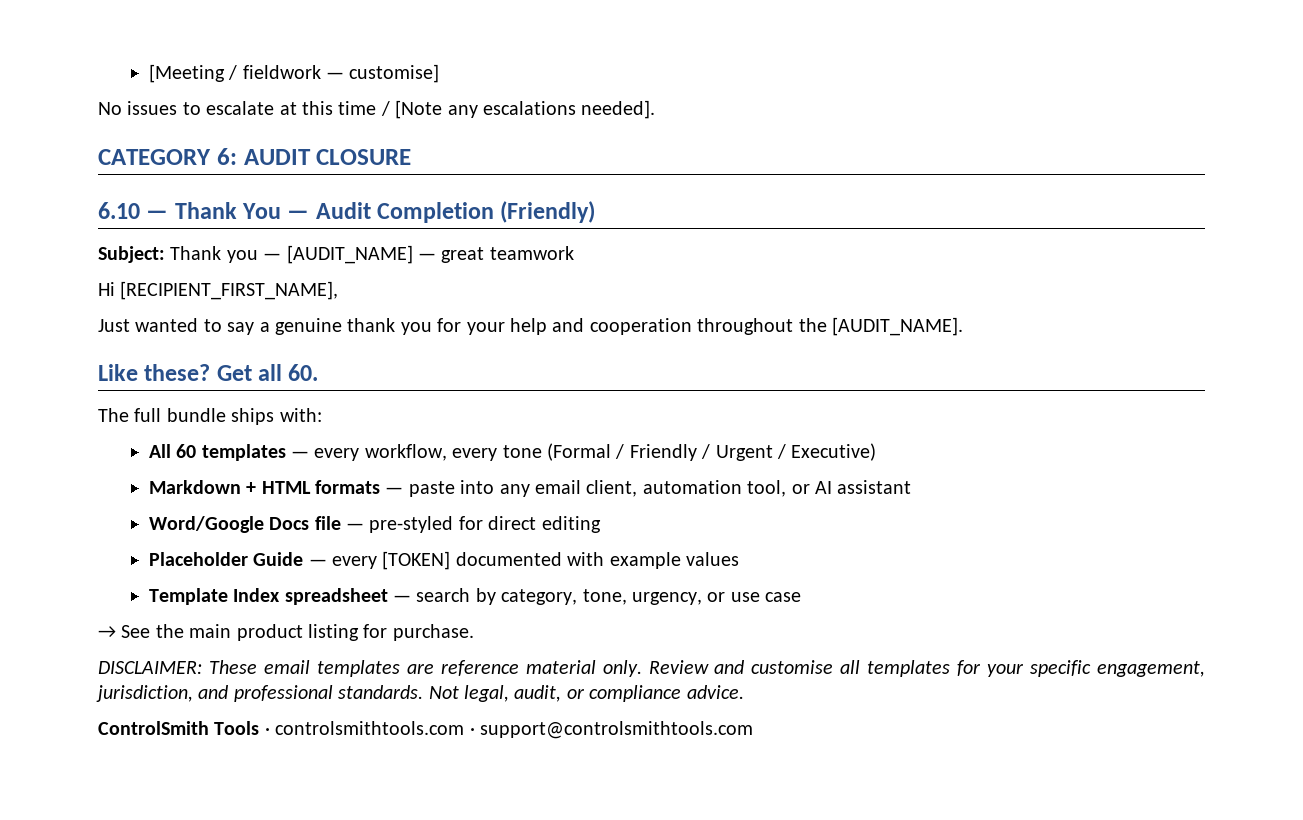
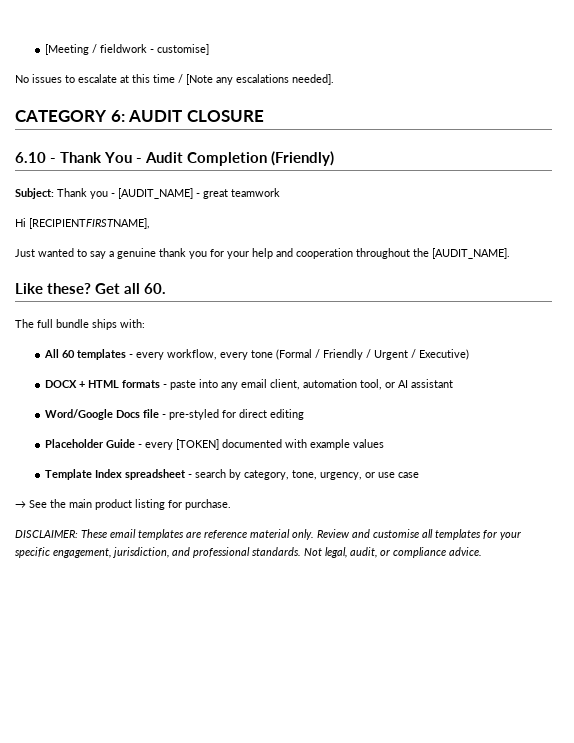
- [Meeting / fieldwork — customise]
+ [Meeting / fieldwork - customise]
- 6.10 — Thank You — Audit Completion (Friendly)
+ 6.10 - Thank You - Audit Completion (Friendly)
- Subject: Thank you — [AUDIT_NAME] — great teamwork
+ Subject: Thank you - [AUDIT_NAME] - great teamwork
- Hi [RECIPIENT_FIRST_NAME],
+ Hi [RECIPIENTFIRSTNAME],
- All 60 templates — every workflow, every tone (Formal / Friendly / Urgent / Executive)
+ All 60 templates - every workflow, every tone (Formal / Friendly / Urgent / Executive)
- Markdown + HTML formats — paste into any email client, automation tool, or AI assistant
+ DOCX + HTML formats - paste into any email client, automation tool, or AI assistant
- Word/Google Docs file — pre-styled for direct editing
+ Word/Google Docs file - pre-styled for direct editing
- Placeholder Guide — every [TOKEN] documented with example values
+ Placeholder Guide - every [TOKEN] documented with example values
- Template Index spreadsheet — search by category, tone, urgency, or use case
+ Template Index spreadsheet - search by category, tone, urgency, or use case
- ControlSmith Tools · controlsmithtools.com · support@controlsmithtools.com

